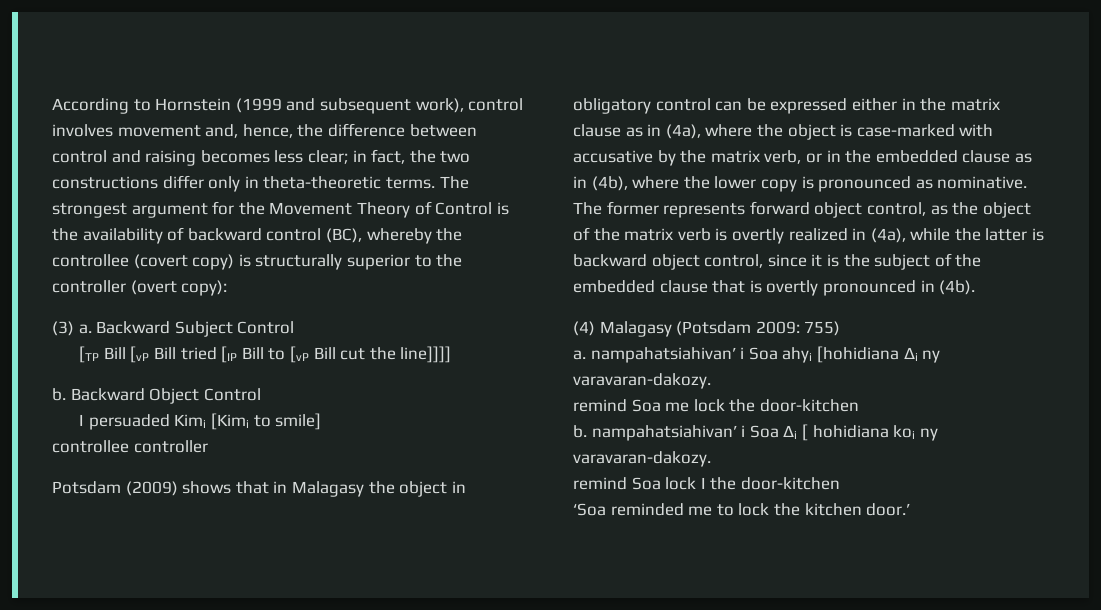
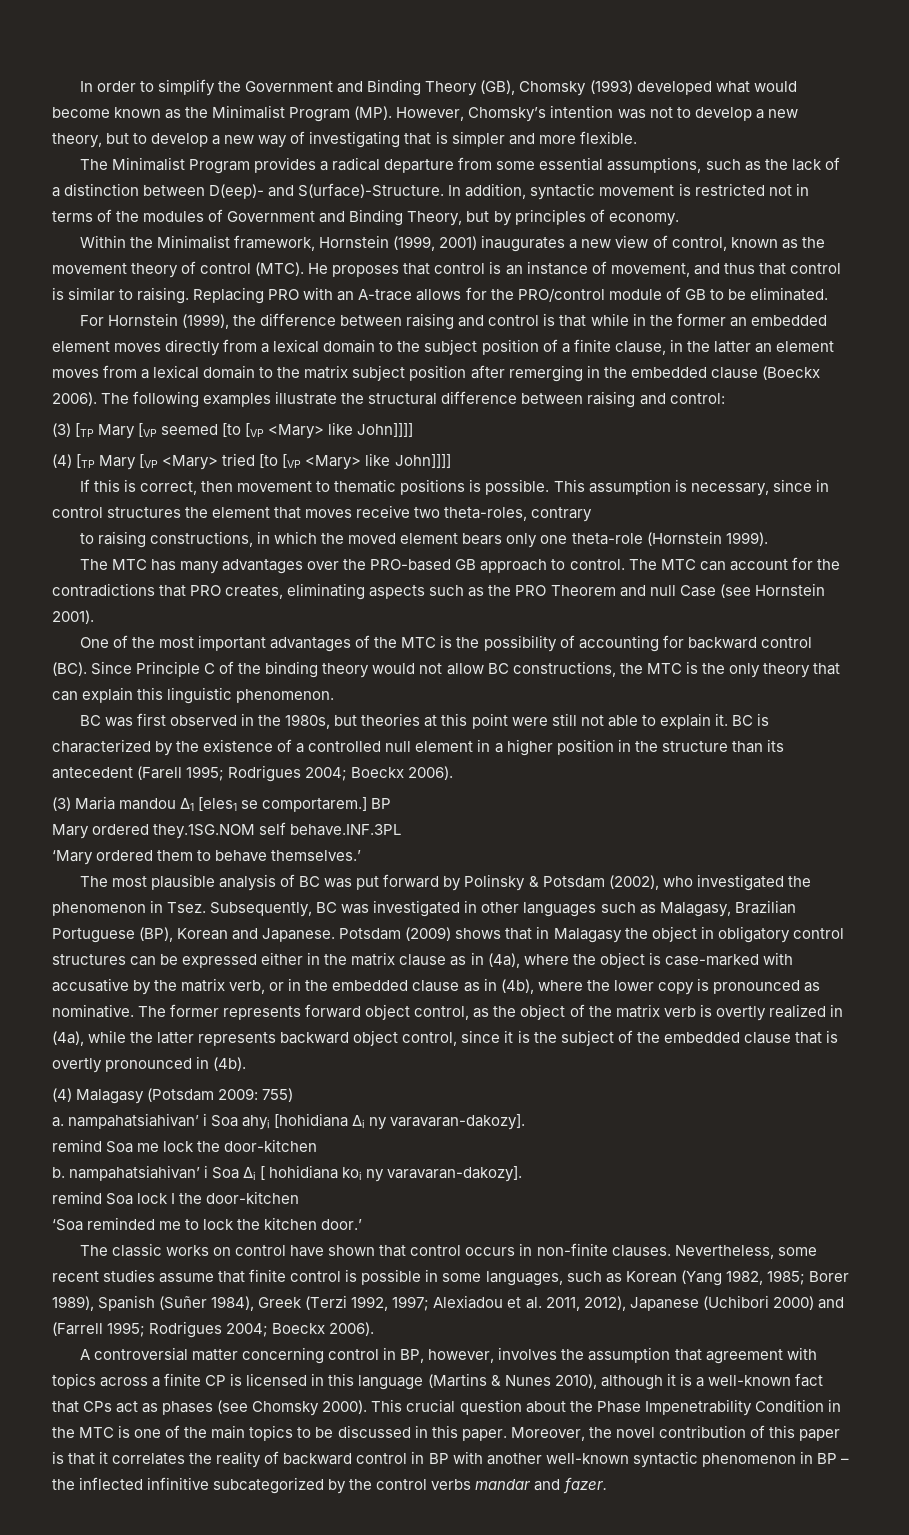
- According to Hornstein (1999 and subsequent work), control involves movement and, hence, the difference between control and raising becomes less clear; in fact, the two constructions differ only in theta-theoretic terms. The strongest argument for the Movement Theory of Control is the availability of backward control (BC), whereby the controllee (covert copy) is structurally superior to the controller (overt copy):
- (3) a. Backward Subject Control
- [TP Bill [vP Bill tried [IP Bill to [vP Bill cut the line]]]]
- b. Backward Object Control
- I persuaded Kimi [Kimi to smile]
- controllee controller
- Potsdam (2009) shows that in Malagasy the object in obligatory control can be expressed either in the matrix clause as in (4a), where the object is case-marked with accusative by the matrix verb, or in the embedded clause as in (4b), where the lower copy is pronounced as nominative.
+ In order to simplify the Government and Binding Theory (GB), Chomsky (1993) developed what would become known as the Minimalist Program (MP). However, Chomsky’s intention was not to develop a new theory, but to develop a new way of investigating that is simpler and more flexible.
+ The Minimalist Program provides a radical departure from some essential assumptions, such as the lack of a distinction between D(eep)- and S(urface)-Structure. In addition, syntactic movement is restricted not in terms of the modules of Government and Binding Theory, but by principles of economy.
+ Within the Minimalist framework, Hornstein (1999, 2001) inaugurates a new view of control, known as the movement theory of control (MTC). He proposes that control is an instance of movement, and thus that control is similar to raising. Replacing PRO with an A-trace allows for the PRO/control module of GB to be eliminated.
+ For Hornstein (1999), the difference between raising and control is that while in the former an embedded element moves directly from a lexical domain to the subject position of a finite clause, in the latter an element moves from a lexical domain to the matrix subject position after remerging in the embedded clause (Boeckx 2006). The following examples illustrate the structural difference between raising and control:
+ (3) [TP Mary [VP seemed [to [VP <Mary> like John]]]]
+ (4) [TP Mary [VP <Mary> tried [to [VP <Mary> like John]]]]
+ If this is correct, then movement to thematic positions is possible. This assumption is necessary, since in control structures the element that moves receive two theta-roles, contrary
+ to raising constructions, in which the moved element bears only one theta-role (Hornstein 1999).
+ The MTC has many advantages over the PRO-based GB approach to control. The MTC can account for the contradictions that PRO creates, eliminating aspects such as the PRO Theorem and null Case (see Hornstein 2001).
+ One of the most important advantages of the MTC is the possibility of accounting for backward control (BC). Since Principle C of the binding theory would not allow BC constructions, the MTC is the only theory that can explain this linguistic phenomenon.
+ BC was first observed in the 1980s, but theories at this point were still not able to explain it. BC is characterized by the existence of a controlled null element in a higher position in the structure than its antecedent (Farell 1995; Rodrigues 2004; Boeckx 2006).
+ (3) Maria mandou ∆1 [eles1 se comportarem.] BP
+ Mary ordered they.1SG.NOM self behave.INF.3PL
+ ‘Mary ordered them to behave themselves.’
+ The most plausible analysis of BC was put forward by Polinsky & Potsdam (2002), who investigated the phenomenon in Tsez. Subsequently, BC was investigated in other languages such as Malagasy, Brazilian Portuguese (BP), Korean and Japanese. Potsdam (2009) shows that in Malagasy the object in obligatory control structures can be expressed either in the matrix clause as in (4a), where the object is case-marked with accusative by the matrix verb, or in the embedded clause as in (4b), where the lower copy is pronounced as nominative.
- The former represents forward object control, as the object of the matrix verb is overtly realized in (4a), while the latter is backward object control, since it is the subject of the embedded clause that is overtly pronounced in (4b).
+ The former represents forward object control, as the object of the matrix verb is overtly realized in (4a), while the latter represents backward object control, since it is the subject of the embedded clause that is overtly pronounced in (4b).
- a. nampahatsiahivan’ i Soa ahyi [hohidiana ∆i ny varavaran-dakozy.
+ a. nampahatsiahivan’ i Soa ahyi [hohidiana ∆i ny varavaran-dakozy].
- b. nampahatsiahivan’ i Soa ∆i [ hohidiana koi ny varavaran-dakozy.
+ b. nampahatsiahivan’ i Soa ∆i [ hohidiana koi ny varavaran-dakozy].
+ The classic works on control have shown that control occurs in non-finite clauses. Nevertheless, some recent studies assume that finite control is possible in some languages, such as Korean (Yang 1982, 1985; Borer 1989), Spanish (Suñer 1984), Greek (Terzi 1992, 1997; Alexiadou et al. 2011, 2012), Japanese (Uchibori 2000) and (Farrell 1995; Rodrigues 2004; Boeckx 2006).
+ A controversial matter concerning control in BP, however, involves the assumption that agreement with topics across a finite CP is licensed in this language (Martins & Nunes 2010), although it is a well-known fact that CPs act as phases (see Chomsky 2000). This crucial question about the Phase Impenetrability Condition in the MTC is one of the main topics to be discussed in this paper. Moreover, the novel contribution of this paper is that it correlates the reality of backward control in BP with another well-known syntactic phenomenon in BP – the inflected infinitive subcategorized by the control verbs mandar and fazer.

